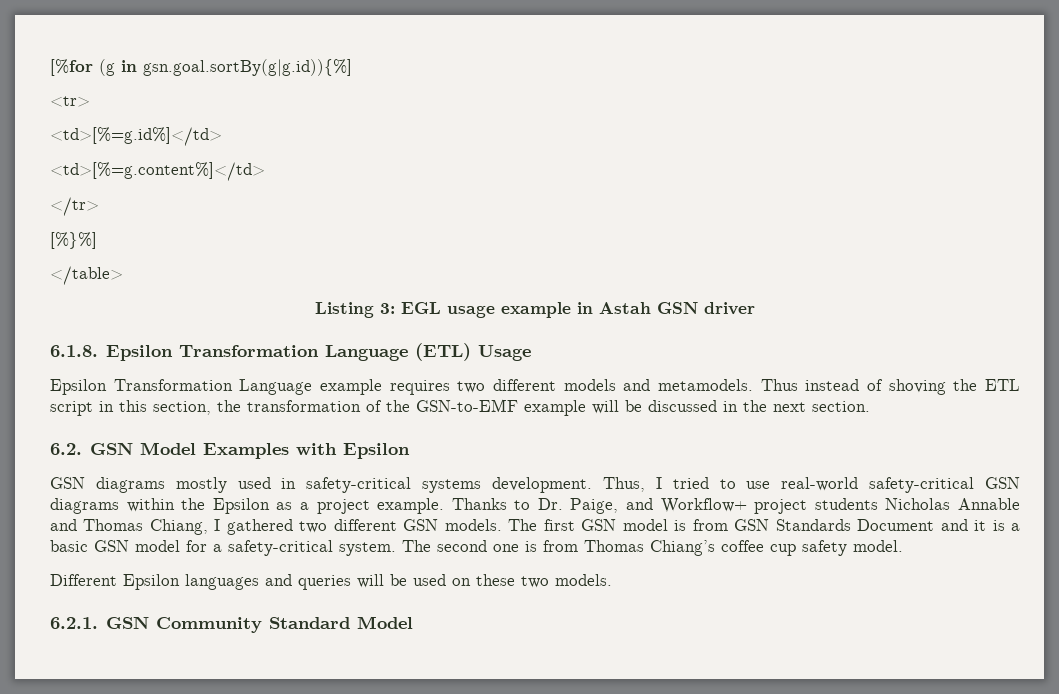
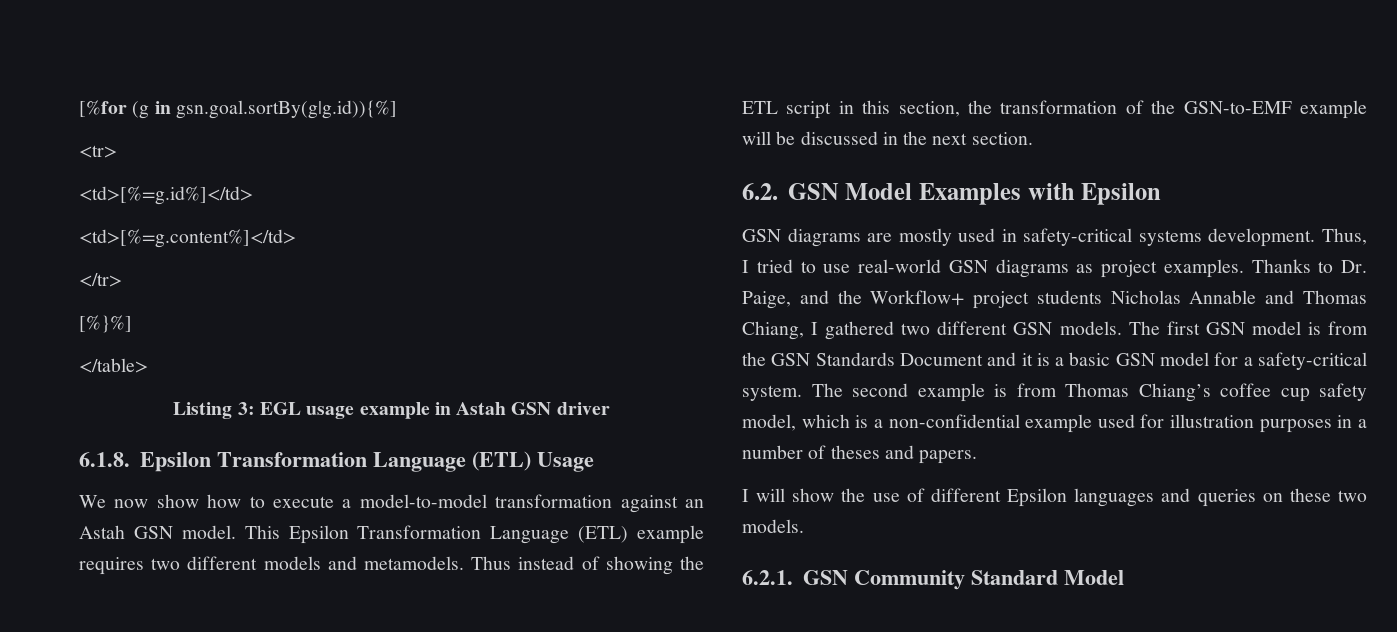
- Epsilon Transformation Language example requires two different models and metamodels.
+ We now show how to execute a model-to-model transformation against an Astah GSN model. This Epsilon Transformation Language (ETL) example requires two different models and metamodels.
- Thus instead of shoving the ETL script in this section, the transformation of the GSN-to-EMF example will be discussed in the next section.
+ Thus instead of showing the ETL script in this section, the transformation of the GSN-to-EMF example will be discussed in the next section.
- GSN diagrams mostly used in safety-critical systems development.
+ GSN diagrams are mostly used in safety-critical systems development.
- Thus, I tried to use real-world safety-critical GSN diagrams within the Epsilon as a project example.
+ Thus, I tried to use real-world GSN diagrams as project examples.
- Thanks to Dr. Paige, and Workflow+ project students Nicholas Annable and Thomas Chiang, I gathered two different GSN models.
+ Thanks to Dr. Paige, and the Workflow+ project students Nicholas Annable and Thomas Chiang, I gathered two different GSN models.
- The first GSN model is from GSN Standards Document and it is a basic GSN model for a safety-critical system.
+ The first GSN model is from the GSN Standards Document and it is a basic GSN model for a safety-critical system.
- The second one is from Thomas Chiang’s coffee cup safety model.
- Different Epsilon languages and queries will be used on these two models.
+ The second example is from Thomas Chiang’s coffee cup safety model, which is a non-confidential example used for illustration purposes in a number of theses and papers.
+ I will show the use of different Epsilon languages and queries on these two models.

